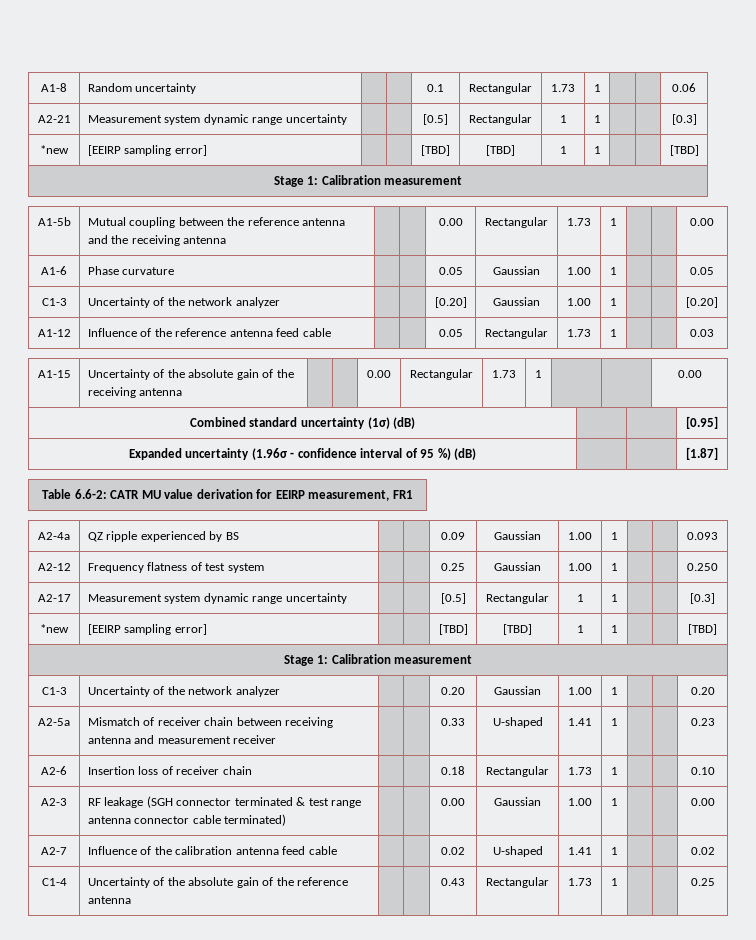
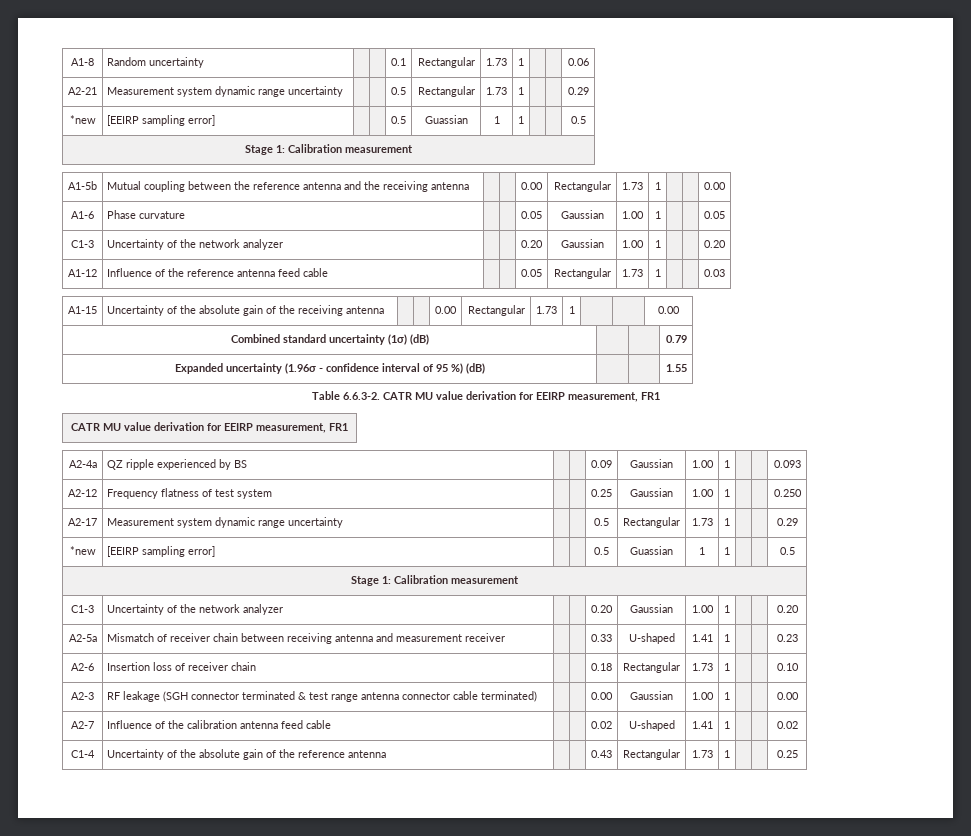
- A2-21 | Measurement system dynamic range uncertainty | | | [0.5] | Rectangular | 1 | 1 | | | [0.3]
- *new | [EEIRP sampling error] | | | [TBD] | [TBD] | 1 | 1 | | | [TBD]
+ A2-21 | Measurement system dynamic range uncertainty | | | 0.5 | Rectangular | 1.73 | 1 | | | 0.29
+ *new | [EEIRP sampling error] | | | 0.5 | Guassian | 1 | 1 | | | 0.5
  A1-6 | Phase curvature | | | 0.05 | Gaussian | 1.00 | 1 | | | 0.05
- C1-3 | Uncertainty of the network analyzer | | | [0.20] | Gaussian | 1.00 | 1 | | | [0.20]
+ C1-3 | Uncertainty of the network analyzer | | | 0.20 | Gaussian | 1.00 | 1 | | | 0.20
- Combined standard uncertainty (1σ) (dB) | | | [0.95]
+ Combined standard uncertainty (1σ) (dB) | | | 0.79
- Expanded uncertainty (1.96σ - confidence interval of 95 %) (dB) | | | [1.87]
- Table 6.6-2: CATR MU value derivation for EEIRP measurement, FR1
+ Expanded uncertainty (1.96σ - confidence interval of 95 %) (dB) | | | 1.55
+ Table 6.6.3-2. CATR MU value derivation for EEIRP measurement, FR1
+ CATR MU value derivation for EEIRP measurement, FR1
- A2-17 | Measurement system dynamic range uncertainty | | | [0.5] | Rectangular | 1 | 1 | | | [0.3]
- *new | [EEIRP sampling error] | | | [TBD] | [TBD] | 1 | 1 | | | [TBD]
+ A2-17 | Measurement system dynamic range uncertainty | | | 0.5 | Rectangular | 1.73 | 1 | | | 0.29
+ *new | [EEIRP sampling error] | | | 0.5 | Guassian | 1 | 1 | | | 0.5

